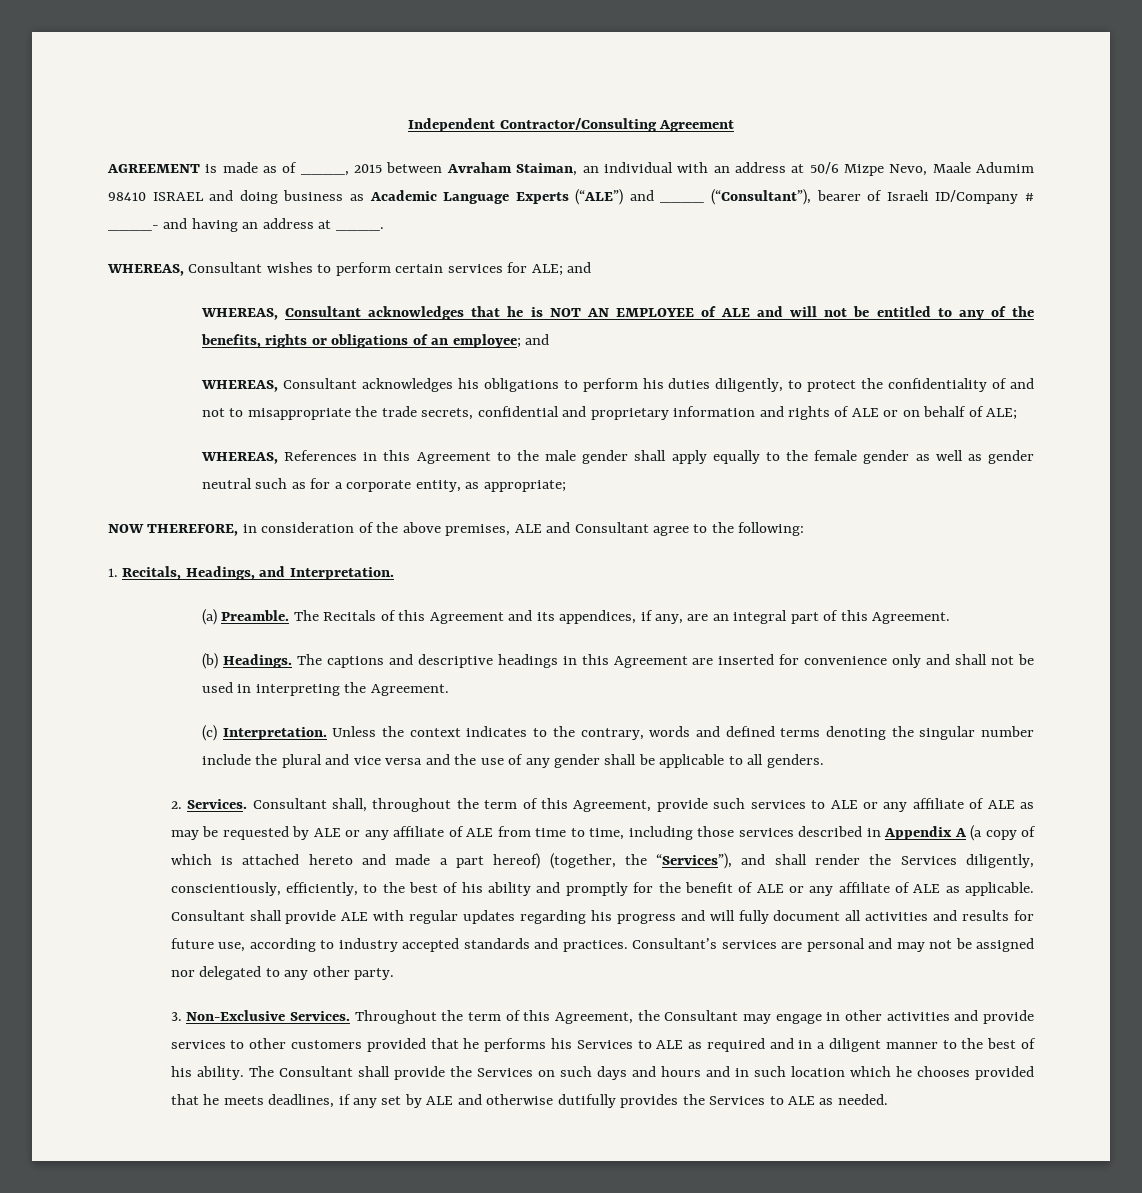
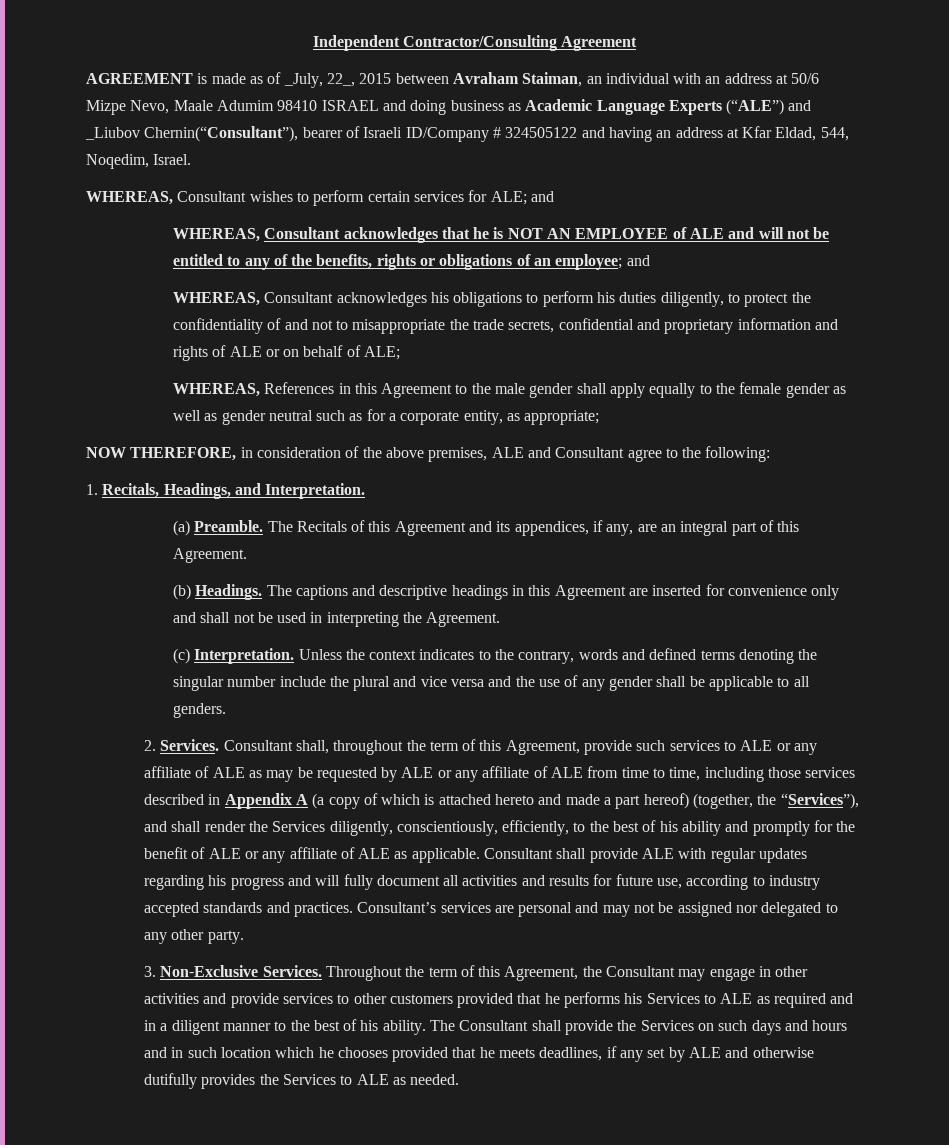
- AGREEMENT is made as of ____, 2015 between Avraham Staiman, an individual with an address at 50/6 Mizpe Nevo, Maale Adumim 98410 ISRAEL and doing business as Academic Language Experts (“ALE”) and ____ (“Consultant”), bearer of Israeli ID/Company # ____- and having an address at ____.
+ AGREEMENT is made as of _July, 22_, 2015 between Avraham Staiman, an individual with an address at 50/6 Mizpe Nevo, Maale Adumim 98410 ISRAEL and doing business as Academic Language Experts (“ALE”) and _Liubov Chernin(“Consultant”), bearer of Israeli ID/Company # 324505122 and having an address at Kfar Eldad, 544, Noqedim, Israel.

